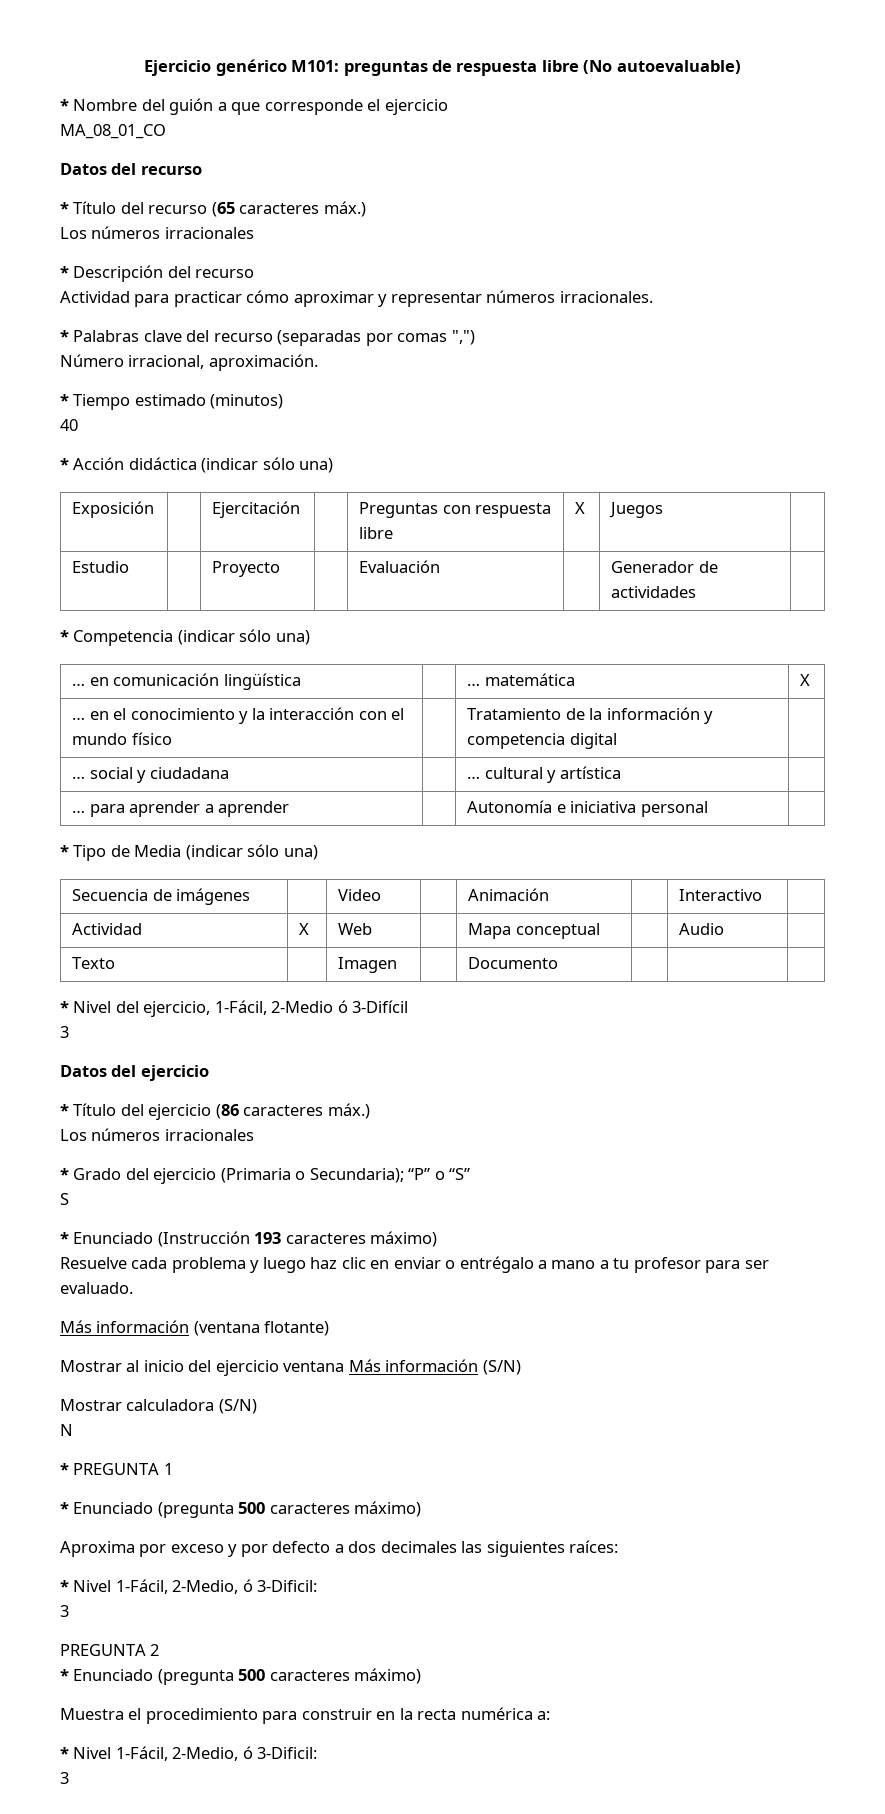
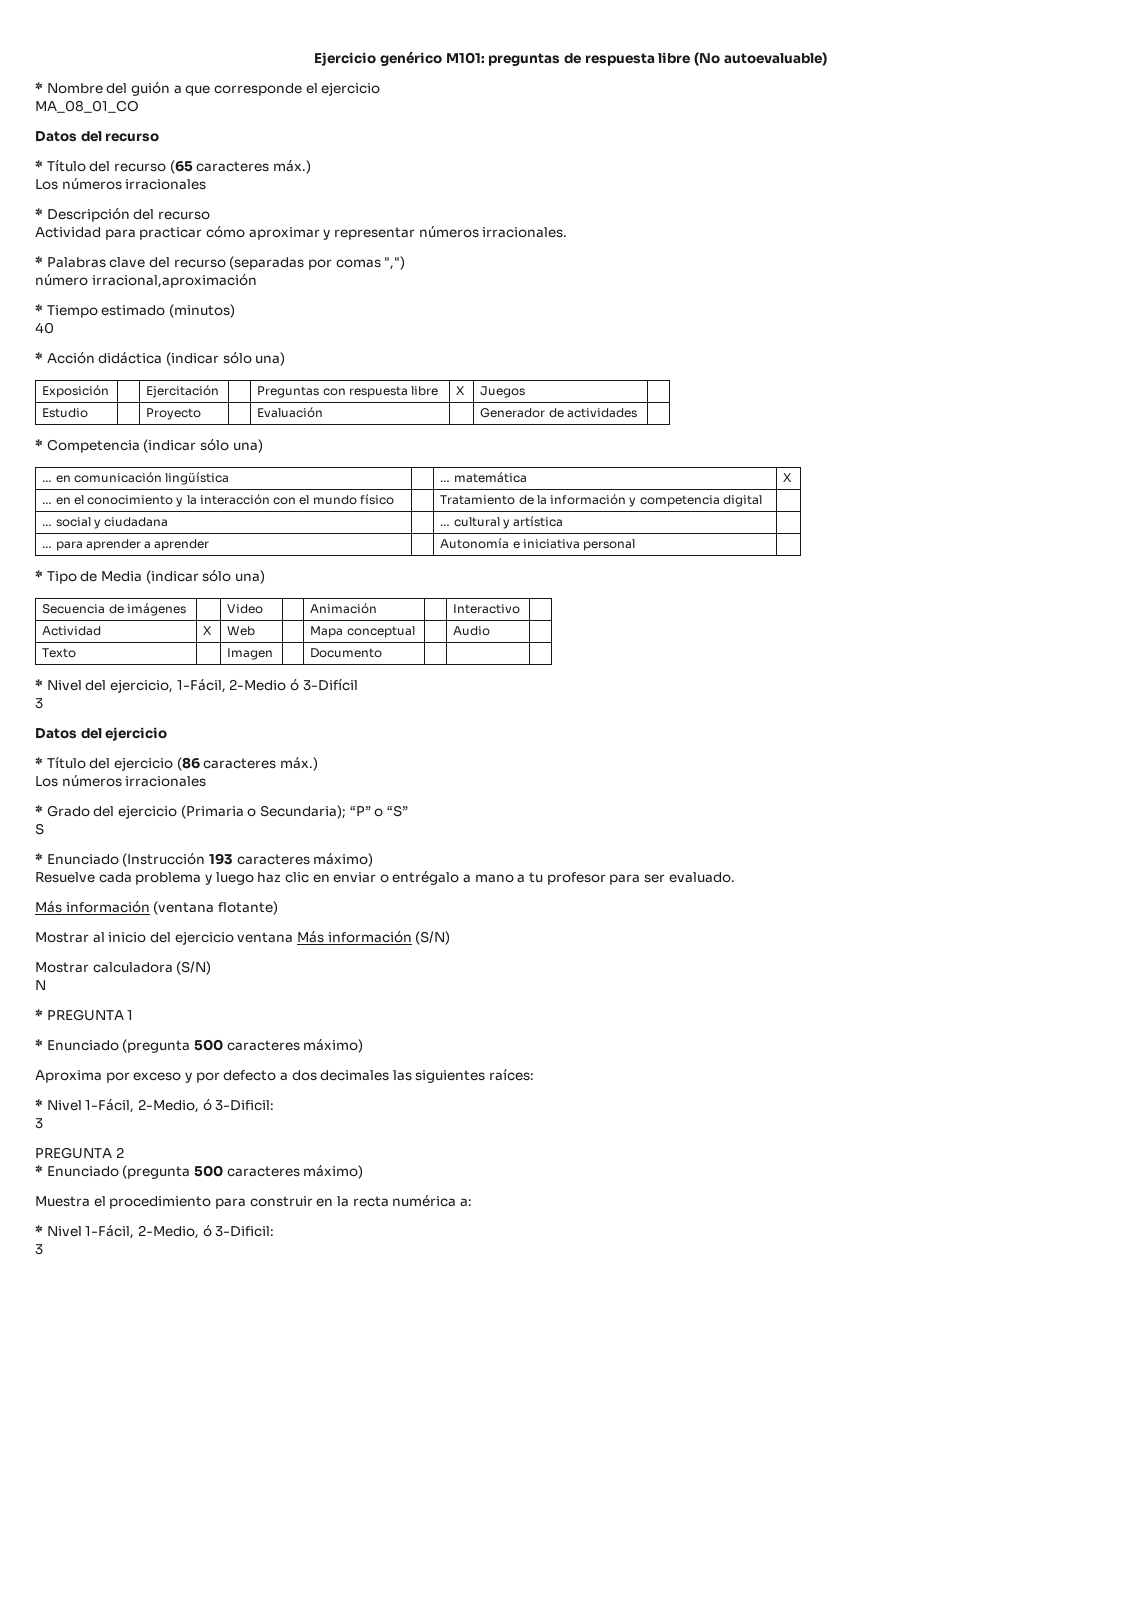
- Número irracional, aproximación.
+ número irracional,aproximación

